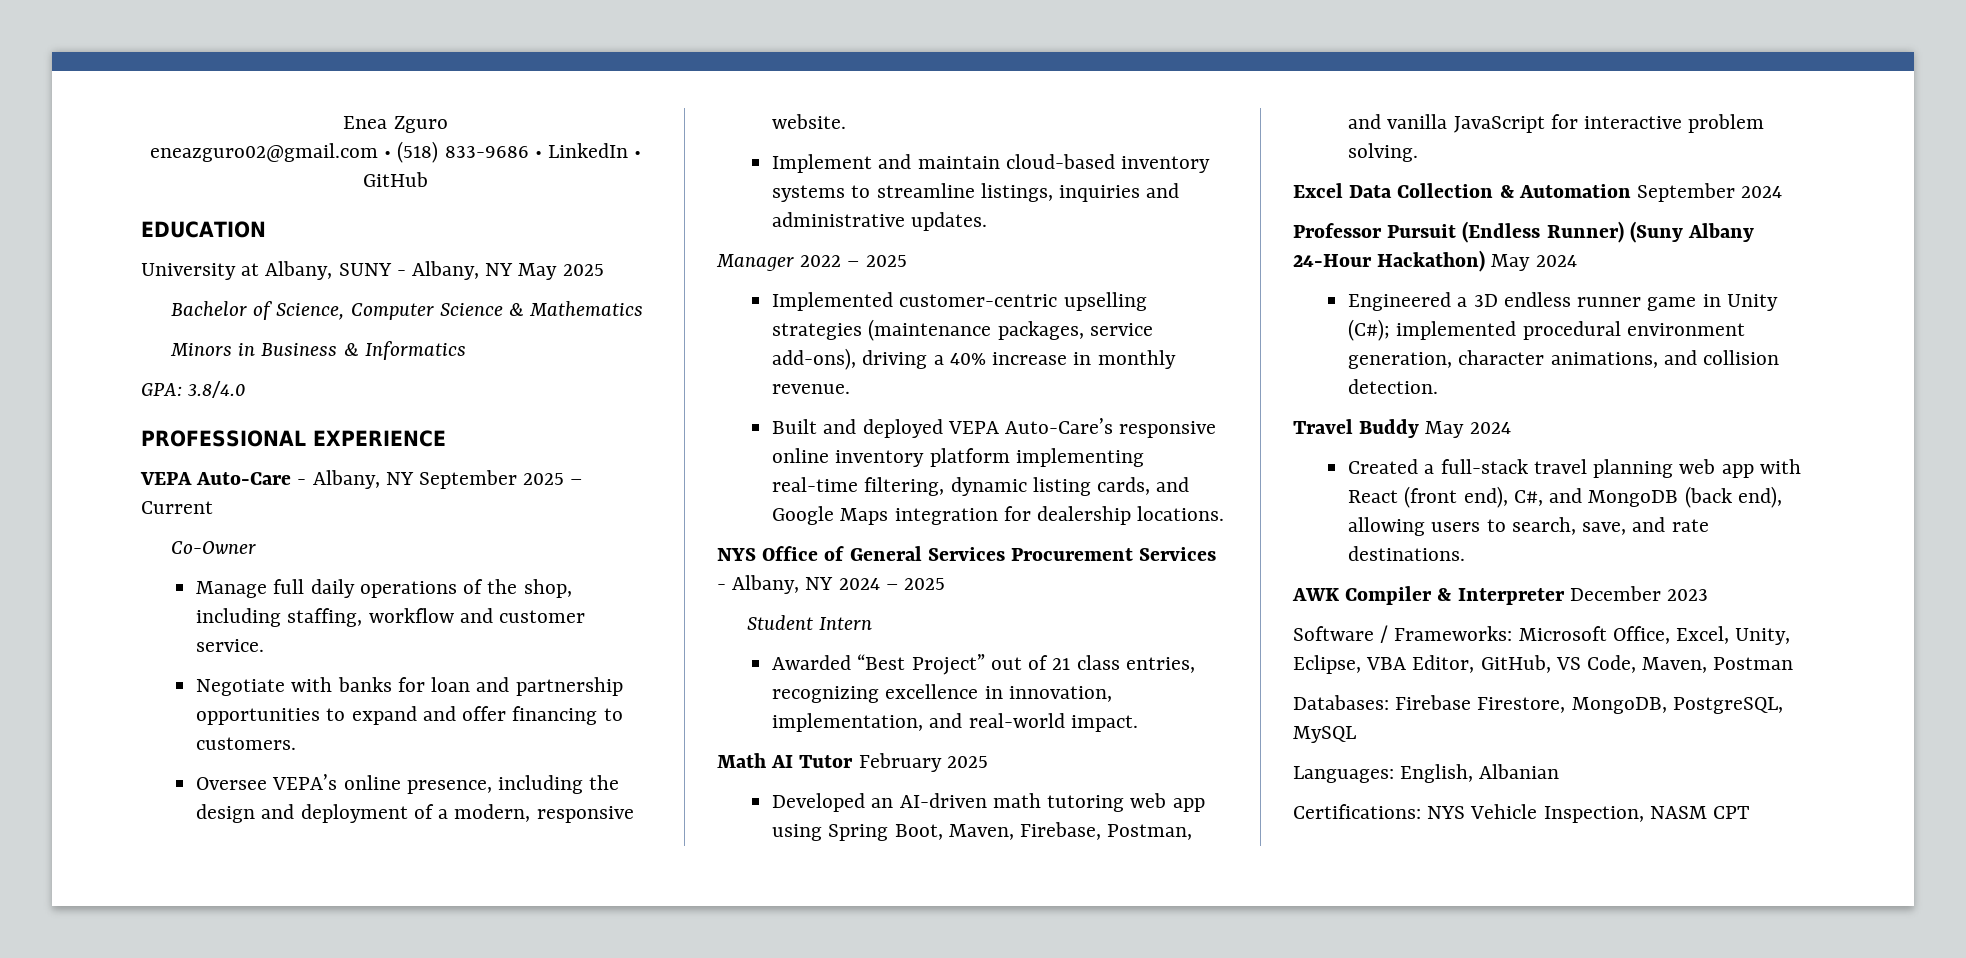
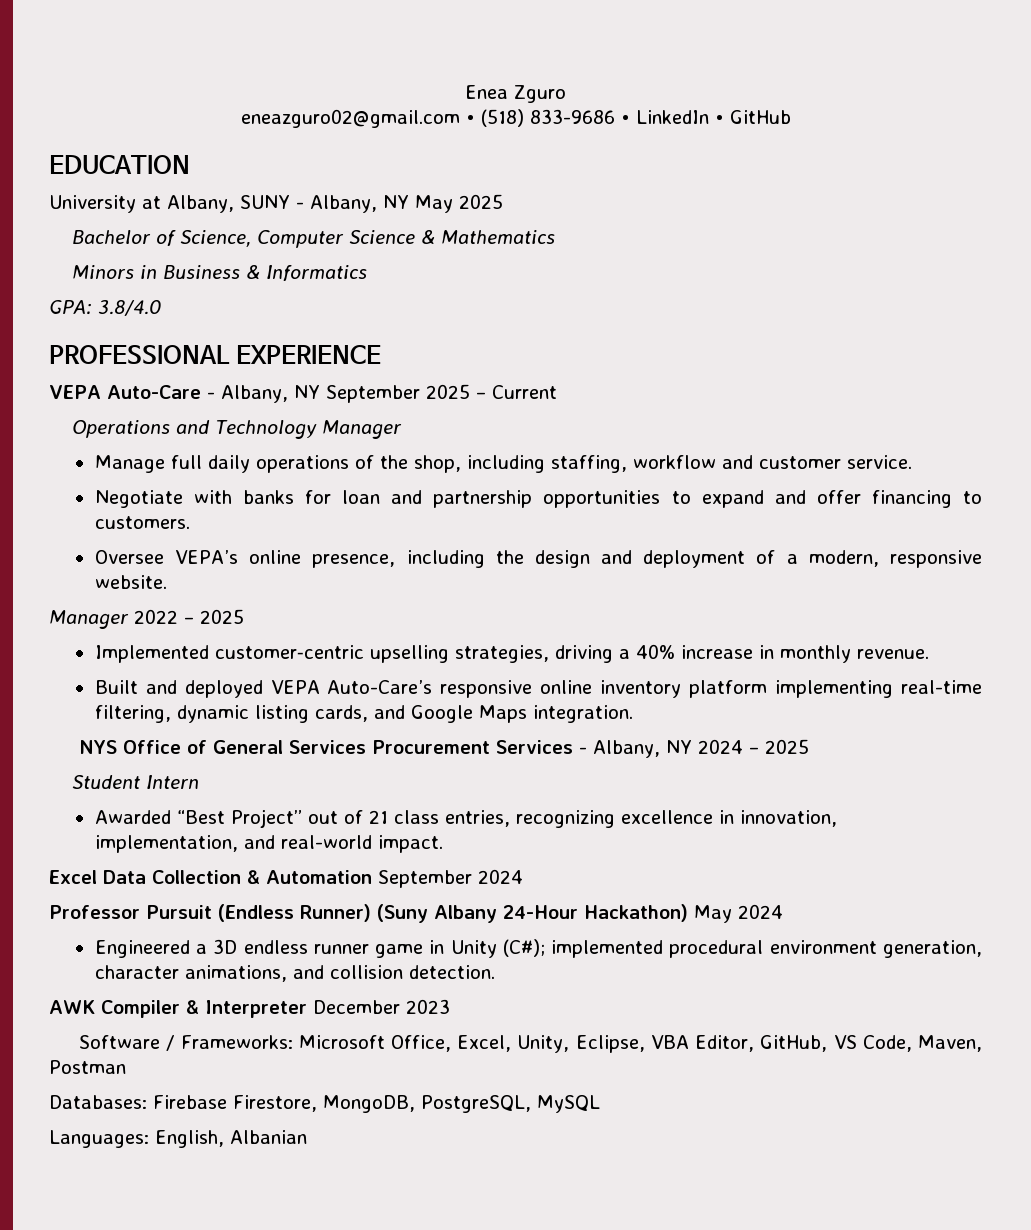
- Co-Owner
+ Operations and Technology Manager
- Implement and maintain cloud-based inventory systems to streamline listings, inquiries and administrative updates.
- Implemented customer‐centric upselling strategies (maintenance packages, service add-ons), driving a 40% increase in monthly revenue.
+ Implemented customer‐centric upselling strategies, driving a 40% increase in monthly revenue.
- Built and deployed VEPA Auto-Care’s responsive online inventory platform implementing real-time filtering, dynamic listing cards, and Google Maps integration for dealership locations.
+ Built and deployed VEPA Auto-Care’s responsive online inventory platform implementing real-time filtering, dynamic listing cards, and Google Maps integration.
- Math AI Tutor February 2025
- Developed an AI-driven math tutoring web app using Spring Boot, Maven, Firebase, Postman, and vanilla JavaScript for interactive problem solving.
- Travel Buddy May 2024
- Created a full-stack travel planning web app with React (front end), C#, and MongoDB (back end), allowing users to search, save, and rate destinations.
- Certifications: NYS Vehicle Inspection, NASM CPT

